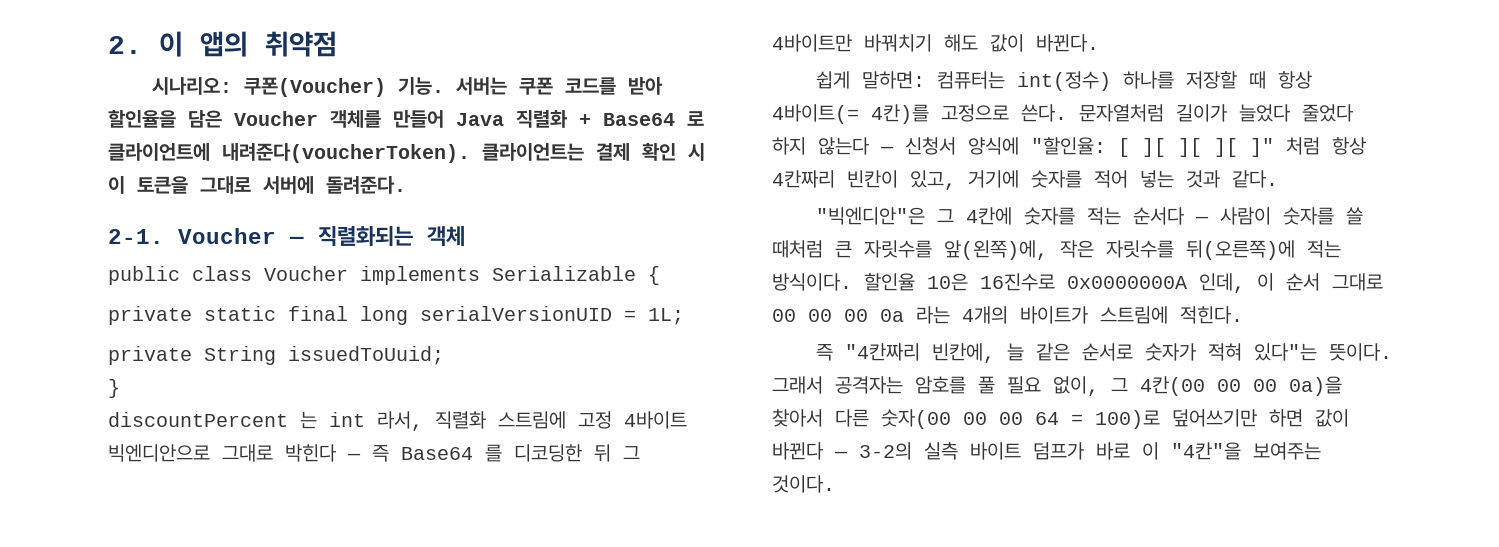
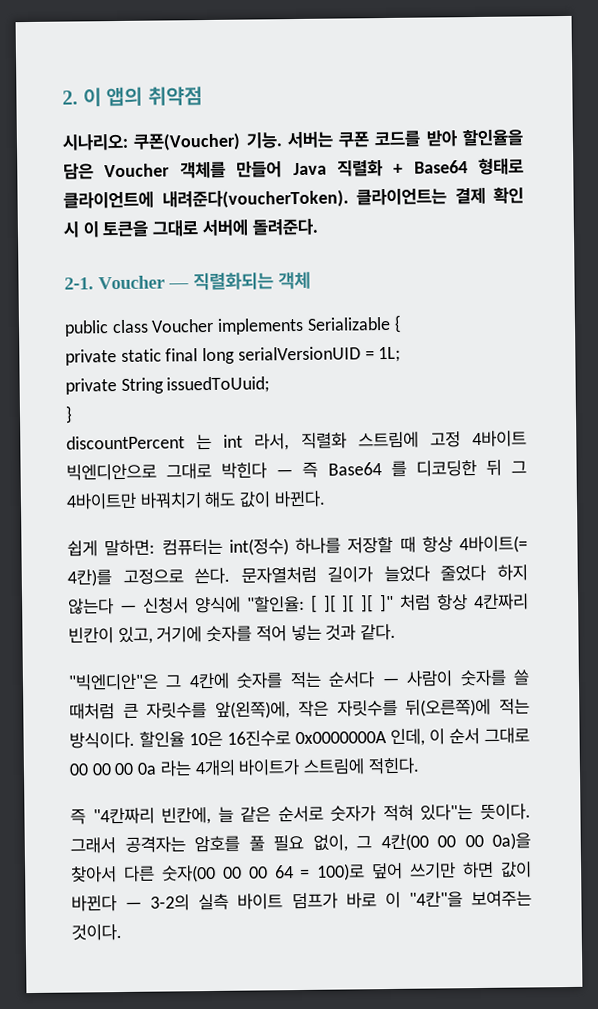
- 서버는 쿠폰 코드를 받아 할인율을 담은 Voucher 객체를 만들어 Java 직렬화 + Base64 로 클라이언트에 내려준다(voucherToken).
+ 서버는 쿠폰 코드를 받아 할인율을 담은 Voucher 객체를 만들어 Java 직렬화 + Base64 형태로 클라이언트에 내려준다(voucherToken).
- 그래서 공격자는 암호를 풀 필요 없이, 그 4칸(00 00 00 0a)을 찾아서 다른 숫자(00 00 00 64 = 100)로 덮어쓰기만 하면 값이 바뀐다 — 3-2의 실측 바이트 덤프가 바로 이 "4칸"을 보여주는 것이다.
+ 그래서 공격자는 암호를 풀 필요 없이, 그 4칸(00 00 00 0a)을 찾아서 다른 숫자(00 00 00 64 = 100)로 덮어 쓰기만 하면 값이 바뀐다 — 3-2의 실측 바이트 덤프가 바로 이 "4칸"을 보여주는 것이다.

